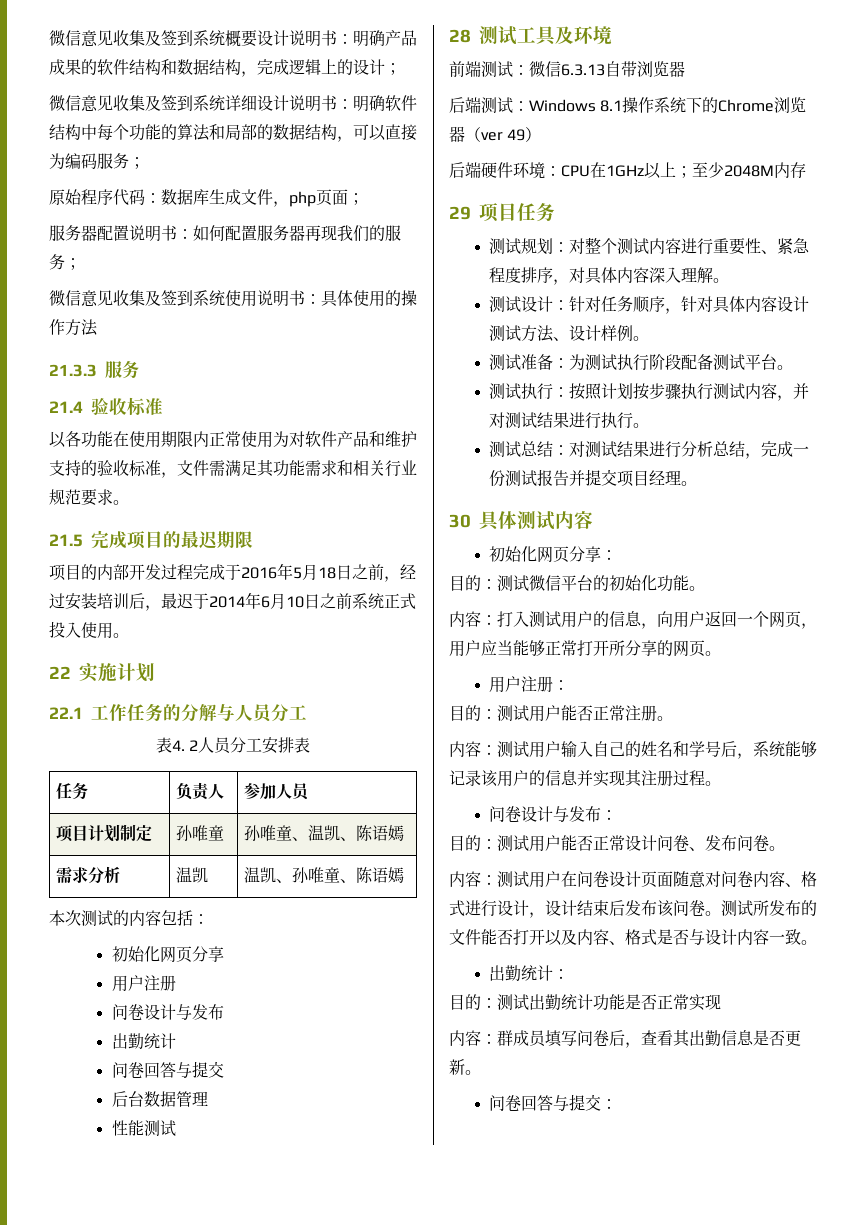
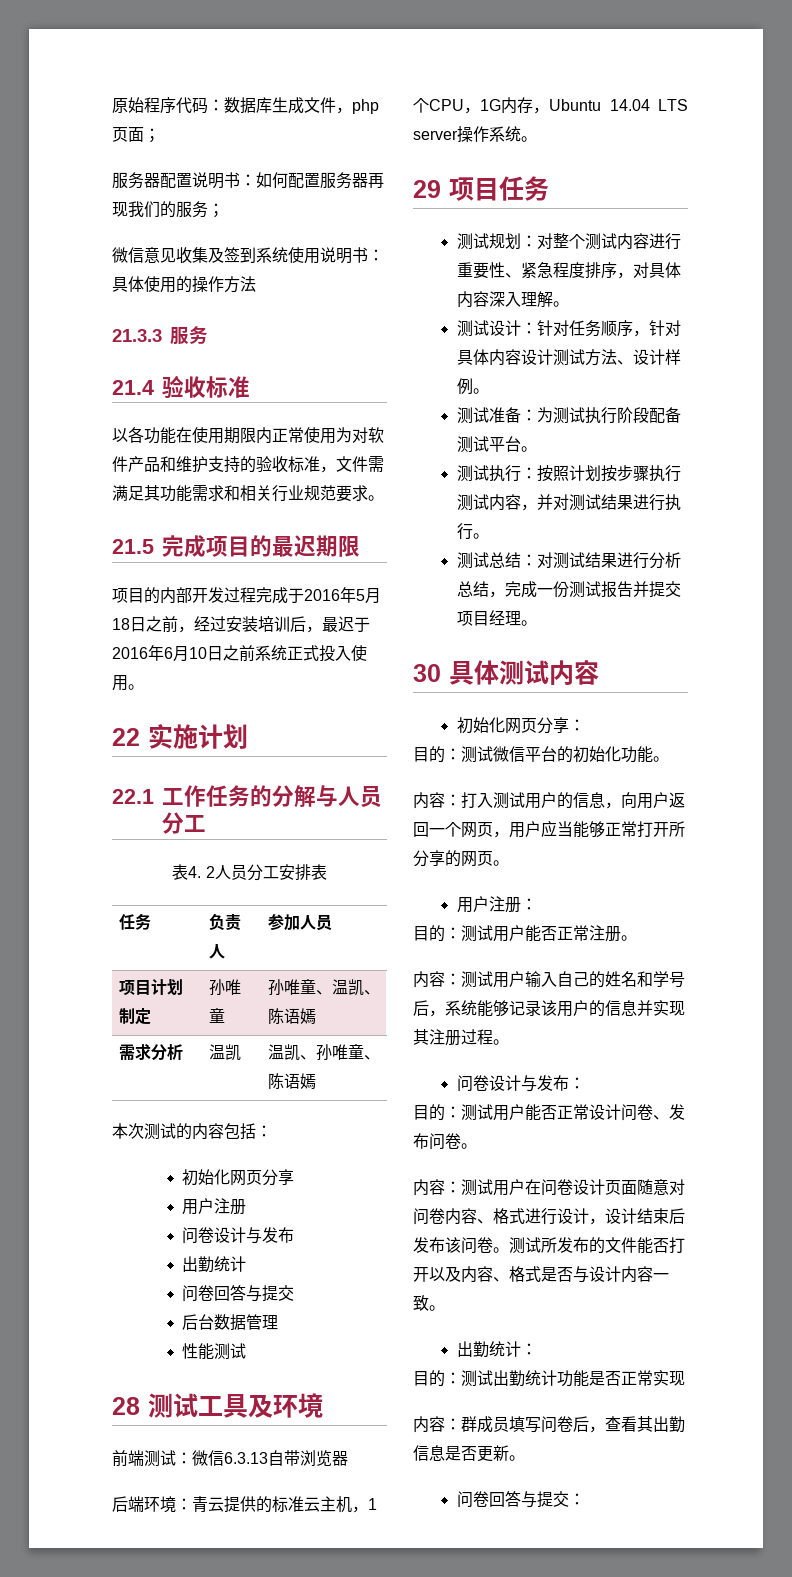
- 微信意见收集及签到系统概要设计说明书：明确产品成果的软件结构和数据结构，完成逻辑上的设计；
- 微信意见收集及签到系统详细设计说明书：明确软件结构中每个功能的算法和局部的数据结构，可以直接为编码服务；
- 项目的内部开发过程完成于2016年5月18日之前，经过安装培训后，最迟于2014年6月10日之前系统正式投入使用。
+ 项目的内部开发过程完成于2016年5月18日之前，经过安装培训后，最迟于2016年6月10日之前系统正式投入使用。
- 后端测试：Windows 8.1操作系统下的Chrome浏览器（ver 49）
- 后端硬件环境：CPU在1GHz以上；至少2048M内存
+ 后端环境：青云提供的标准云主机，1个CPU，1G内存，Ubuntu 14.04 LTS server操作系统。

